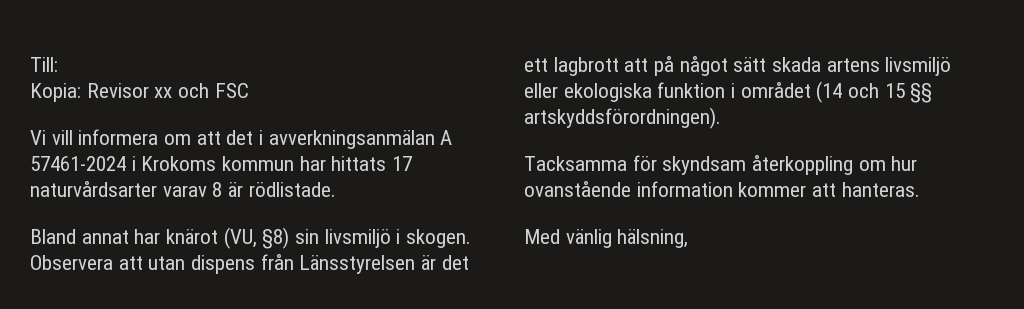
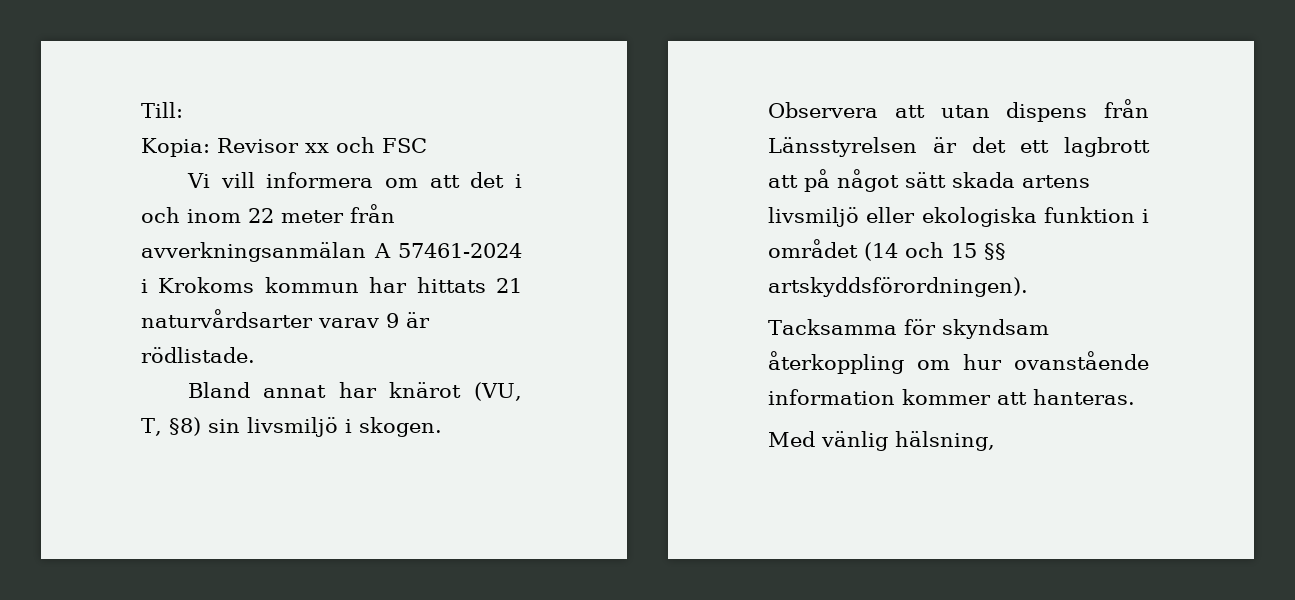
- Vi vill informera om att det i avverkningsanmälan A 57461-2024 i Krokoms kommun har hittats 17 naturvårdsarter varav 8 är rödlistade.
+ Vi vill informera om att det i och inom 22 meter från avverkningsanmälan A 57461-2024 i Krokoms kommun har hittats 21 naturvårdsarter varav 9 är rödlistade.
- Bland annat har knärot (VU, §8) sin livsmiljö i skogen.
+ Bland annat har knärot (VU, T, §8) sin livsmiljö i skogen.

